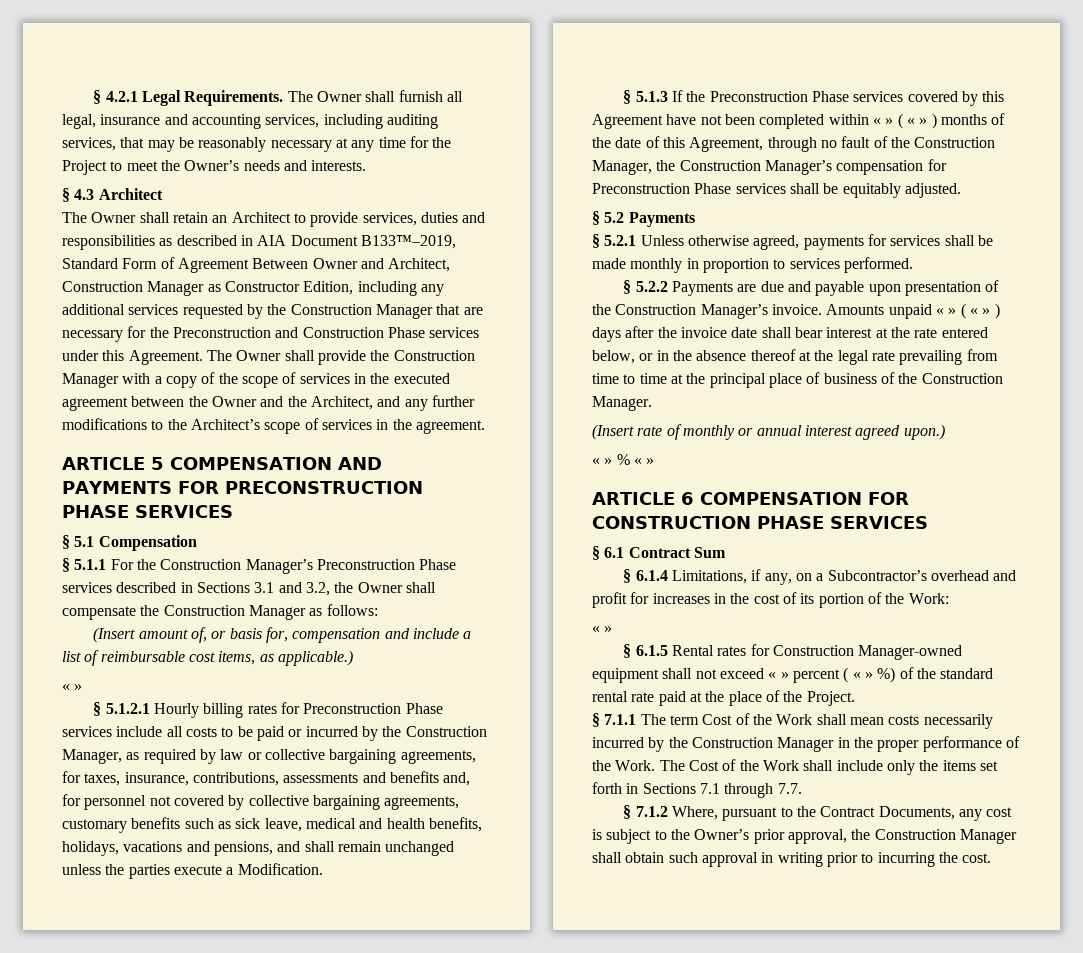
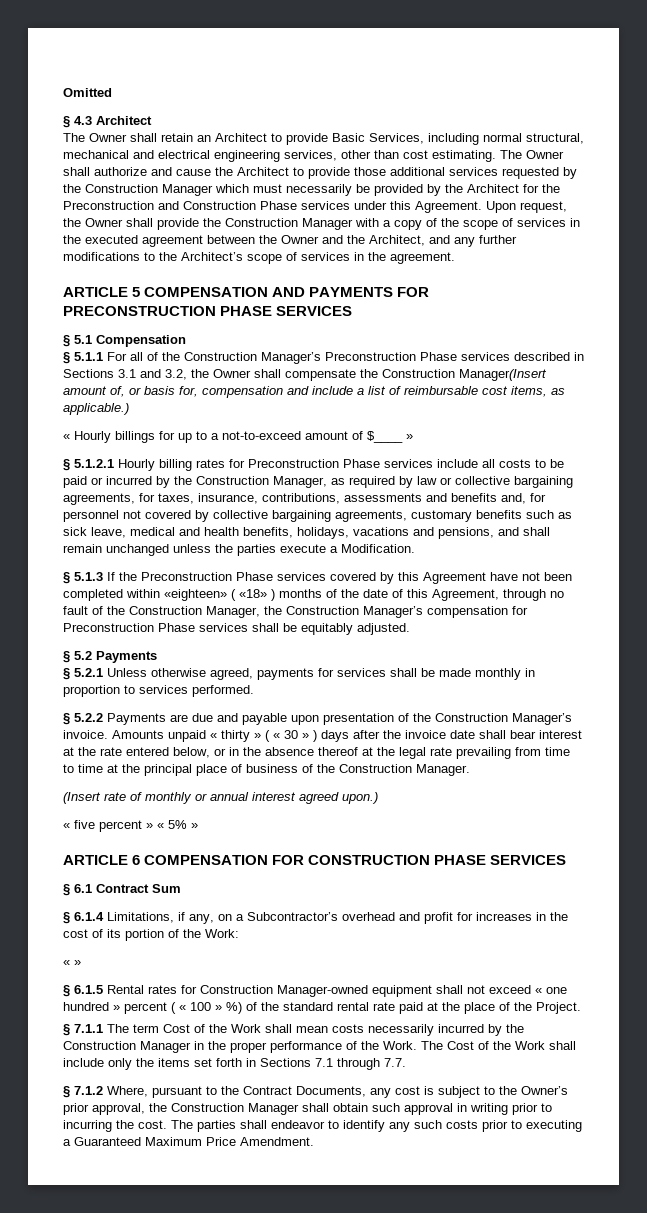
- § 4.2.1 Legal Requirements. The Owner shall furnish all legal, insurance and accounting services, including auditing services, that may be reasonably necessary at any time for the Project to meet the Owner’s needs and interests.
+ Omitted
- The Owner shall retain an Architect to provide services, duties and responsibilities as described in AIA Document B133™–2019, Standard Form of Agreement Between Owner and Architect, Construction Manager as Constructor Edition, including any additional services requested by the Construction Manager that are necessary for the Preconstruction and Construction Phase services under this Agreement.
+ The Owner shall retain an Architect to provide Basic Services, including normal structural, mechanical and electrical engineering services, other than cost estimating. The Owner shall authorize and cause the Architect to provide those additional services requested by the Construction Manager which must necessarily be provided by the Architect for the Preconstruction and Construction Phase services under this Agreement.
- The Owner shall provide the Construction Manager with a copy of the scope of services in the executed agreement between the Owner and the Architect, and any further modifications to the Architect’s scope of services in the agreement.
+ Upon request, the Owner shall provide the Construction Manager with a copy of the scope of services in the executed agreement between the Owner and the Architect, and any further modifications to the Architect’s scope of services in the agreement.
- § 5.1.1 For the Construction Manager’s Preconstruction Phase services described in Sections 3.1 and 3.2, the Owner shall compensate the Construction Manager as follows:
- (Insert amount of, or basis for, compensation and include a list of reimbursable cost items, as applicable.)
- « »
+ § 5.1.1 For all of the Construction Manager’s Preconstruction Phase services described in Sections 3.1 and 3.2, the Owner shall compensate the Construction Manager(Insert amount of, or basis for, compensation and include a list of reimbursable cost items, as applicable.)
+ « Hourly billings for up to a not-to-exceed amount of $____ »
- § 5.1.3 If the Preconstruction Phase services covered by this Agreement have not been completed within « » ( « » ) months of the date of this Agreement, through no fault of the Construction Manager, the Construction Manager’s compensation for Preconstruction Phase services shall be equitably adjusted.
+ § 5.1.3 If the Preconstruction Phase services covered by this Agreement have not been completed within «eighteen» ( «18» ) months of the date of this Agreement, through no fault of the Construction Manager, the Construction Manager’s compensation for Preconstruction Phase services shall be equitably adjusted.
- Amounts unpaid « » ( « » ) days after the invoice date shall bear interest at the rate entered below, or in the absence thereof at the legal rate prevailing from time to time at the principal place of business of the Construction Manager.
+ Amounts unpaid « thirty » ( « 30 » ) days after the invoice date shall bear interest at the rate entered below, or in the absence thereof at the legal rate prevailing from time to time at the principal place of business of the Construction Manager.
- « » % « »
+ « five percent » « 5% »
- § 6.1.5 Rental rates for Construction Manager-owned equipment shall not exceed « » percent ( « » %) of the standard rental rate paid at the place of the Project.
+ § 6.1.5 Rental rates for Construction Manager-owned equipment shall not exceed « one hundred » percent ( « 100 » %) of the standard rental rate paid at the place of the Project.
+ The parties shall endeavor to identify any such costs prior to executing a Guaranteed Maximum Price Amendment.

